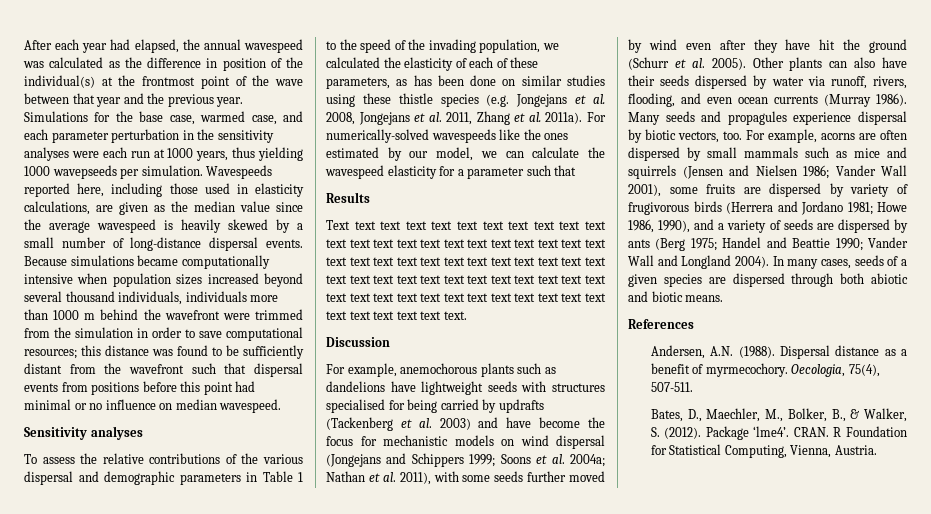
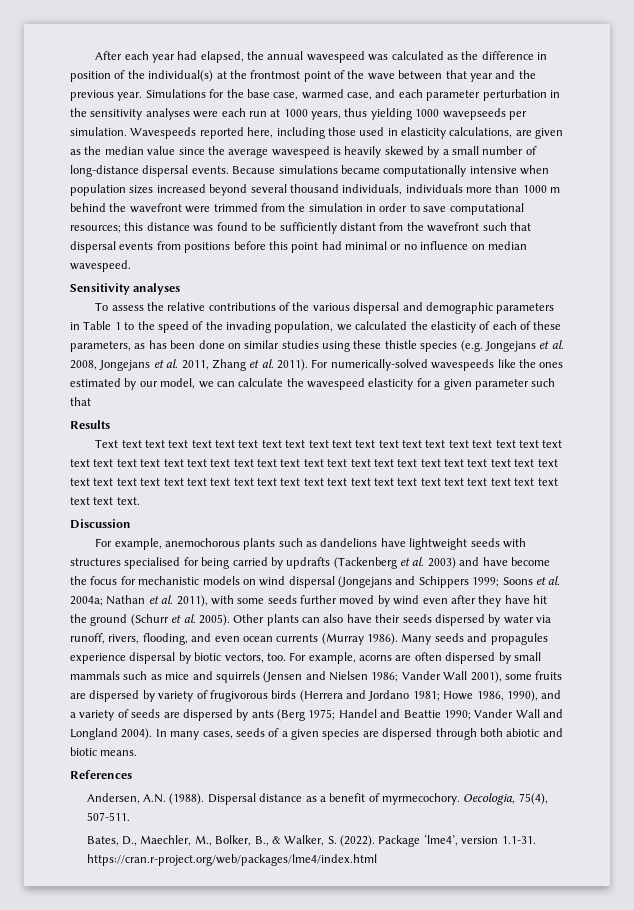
- To assess the relative contributions of the various dispersal and demographic parameters in Table 1 to the speed of the invading population, we calculated the elasticity of each of these parameters, as has been done on similar studies using these thistle species (e.g. Jongejans et al. 2008, Jongejans et al. 2011, Zhang et al. 2011a).
+ To assess the relative contributions of the various dispersal and demographic parameters in Table 1 to the speed of the invading population, we calculated the elasticity of each of these parameters, as has been done on similar studies using these thistle species (e.g. Jongejans et al. 2008, Jongejans et al. 2011, Zhang et al. 2011).
- For numerically-solved wavespeeds like the ones estimated by our model, we can calculate the wavespeed elasticity for a parameter such that
+ For numerically-solved wavespeeds like the ones estimated by our model, we can calculate the wavespeed elasticity for a given parameter such that
- Bates, D., Maechler, M., Bolker, B., & Walker, S. (2012). Package ‘lme4’. CRAN. R Foundation for Statistical Computing, Vienna, Austria.
+ Bates, D., Maechler, M., Bolker, B., & Walker, S. (2022). Package ‘lme4’, version 1.1-31. https://cran.r-project.org/web/packages/lme4/index.html

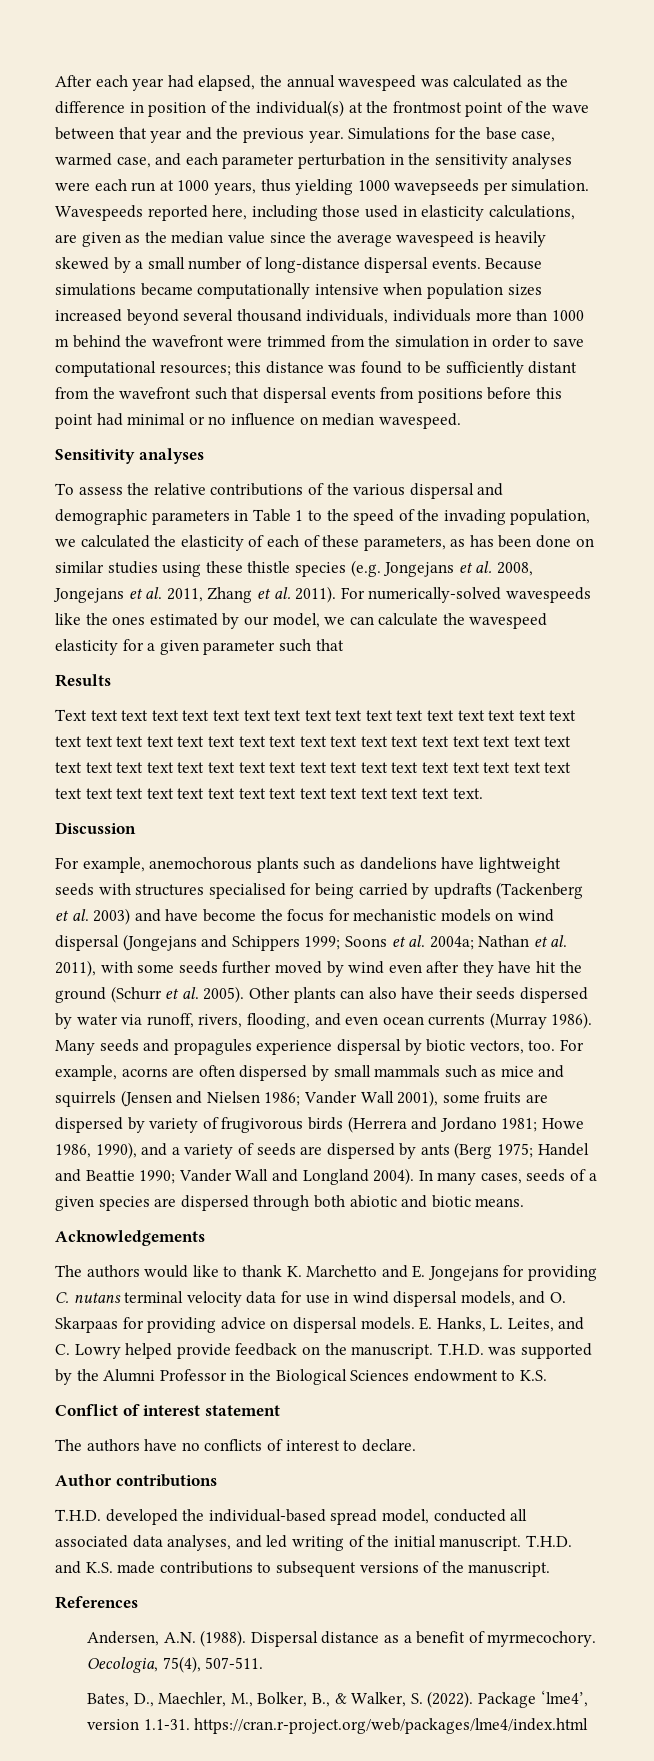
+ Acknowledgements
+ The authors would like to thank K. Marchetto and E. Jongejans for providing C. nutans terminal velocity data for use in wind dispersal models, and O. Skarpaas for providing advice on dispersal models. E. Hanks, L. Leites, and C. Lowry helped provide feedback on the manuscript. T.H.D. was supported by the Alumni Professor in the Biological Sciences endowment to K.S.
+ Conflict of interest statement
+ The authors have no conflicts of interest to declare.
+ Author contributions
+ T.H.D. developed the individual-based spread model, conducted all associated data analyses, and led writing of the initial manuscript. T.H.D. and K.S. made contributions to subsequent versions of the manuscript.

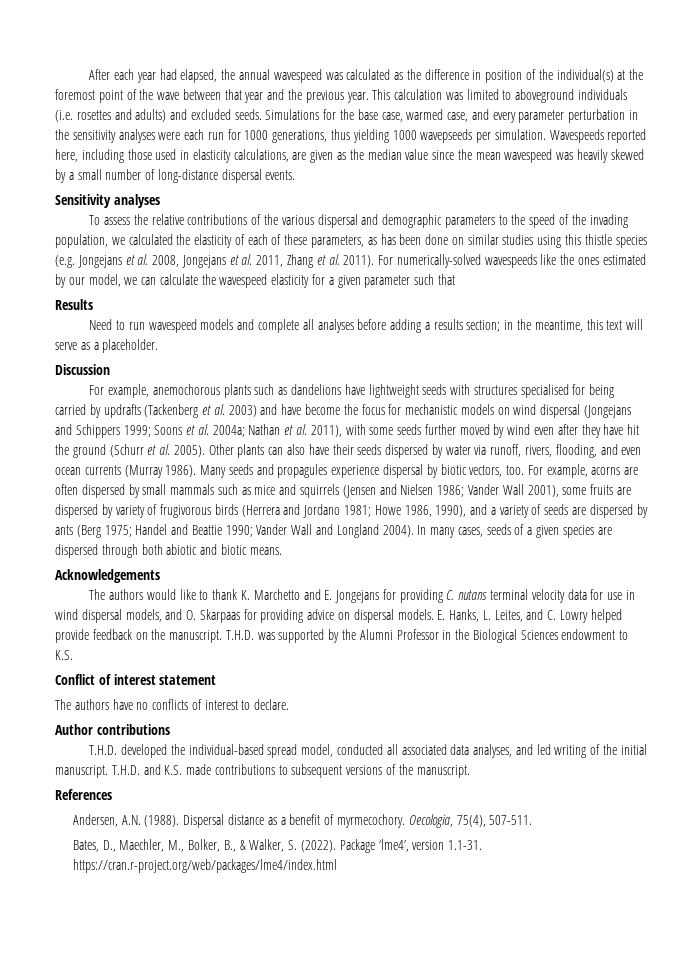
- After each year had elapsed, the annual wavespeed was calculated as the difference in position of the individual(s) at the frontmost point of the wave between that year and the previous year.
+ After each year had elapsed, the annual wavespeed was calculated as the difference in position of the individual(s) at the foremost point of the wave between that year and the previous year.
+ This calculation was limited to aboveground individuals (i.e. rosettes and adults) and excluded seeds.
- Simulations for the base case, warmed case, and each parameter perturbation in the sensitivity analyses were each run at 1000 years, thus yielding 1000 wavepseeds per simulation.
+ Simulations for the base case, warmed case, and every parameter perturbation in the sensitivity analyses were each run for 1000 generations, thus yielding 1000 wavepseeds per simulation.
- Wavespeeds reported here, including those used in elasticity calculations, are given as the median value since the average wavespeed is heavily skewed by a small number of long-distance dispersal events. Because simulations became computationally intensive when population sizes increased beyond several thousand individuals, individuals more than 1000 m behind the wavefront were trimmed from the simulation in order to save computational resources; this distance was found to be sufficiently distant from the wavefront such that dispersal events from positions before this point had minimal or no influence on median wavespeed.
+ Wavespeeds reported here, including those used in elasticity calculations, are given as the median value since the mean wavespeed was heavily skewed by a small number of long-distance dispersal events.
- To assess the relative contributions of the various dispersal and demographic parameters in Table 1 to the speed of the invading population, we calculated the elasticity of each of these parameters, as has been done on similar studies using these thistle species (e.g. Jongejans et al. 2008, Jongejans et al. 2011, Zhang et al. 2011).
+ To assess the relative contributions of the various dispersal and demographic parameters to the speed of the invading population, we calculated the elasticity of each of these parameters, as has been done on similar studies using this thistle species (e.g. Jongejans et al. 2008, Jongejans et al. 2011, Zhang et al. 2011).
- Text text text text text text text text text text text text text text text text text text text text text text text text text text text text text text text text text text text text text text text text text text text text text text text text text text text text text text text text text text text text text text text text text.
+ Need to run wavespeed models and complete all analyses before adding a results section; in the meantime, this text will serve as a placeholder.

